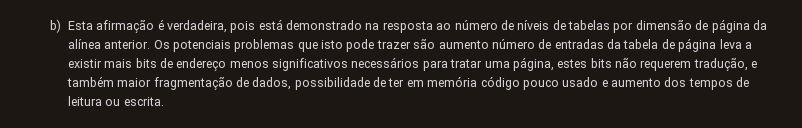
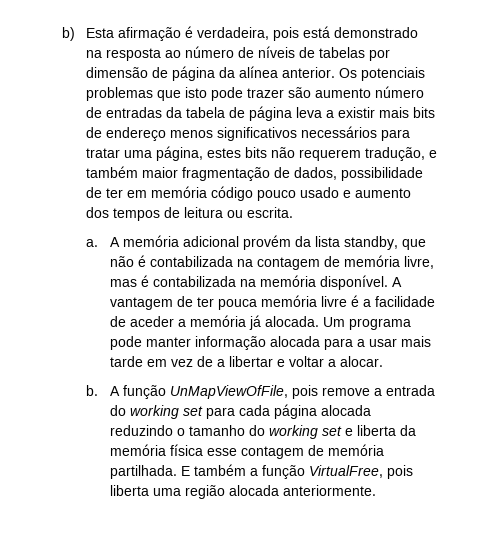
+ a. A memória adicional provém da lista standby, que não é contabilizada na contagem de memória livre, mas é contabilizada na memória disponível. A vantagem de ter pouca memória livre é a facilidade de aceder a memória já alocada. Um programa pode manter informação alocada para a usar mais tarde em vez de a libertar e voltar a alocar.
+ b. A função UnMapViewOfFile, pois remove a entrada do working set para cada página alocada reduzindo o tamanho do working set e liberta da memória física esse contagem de memória partilhada. E também a função VirtualFree, pois liberta uma região alocada anteriormente.

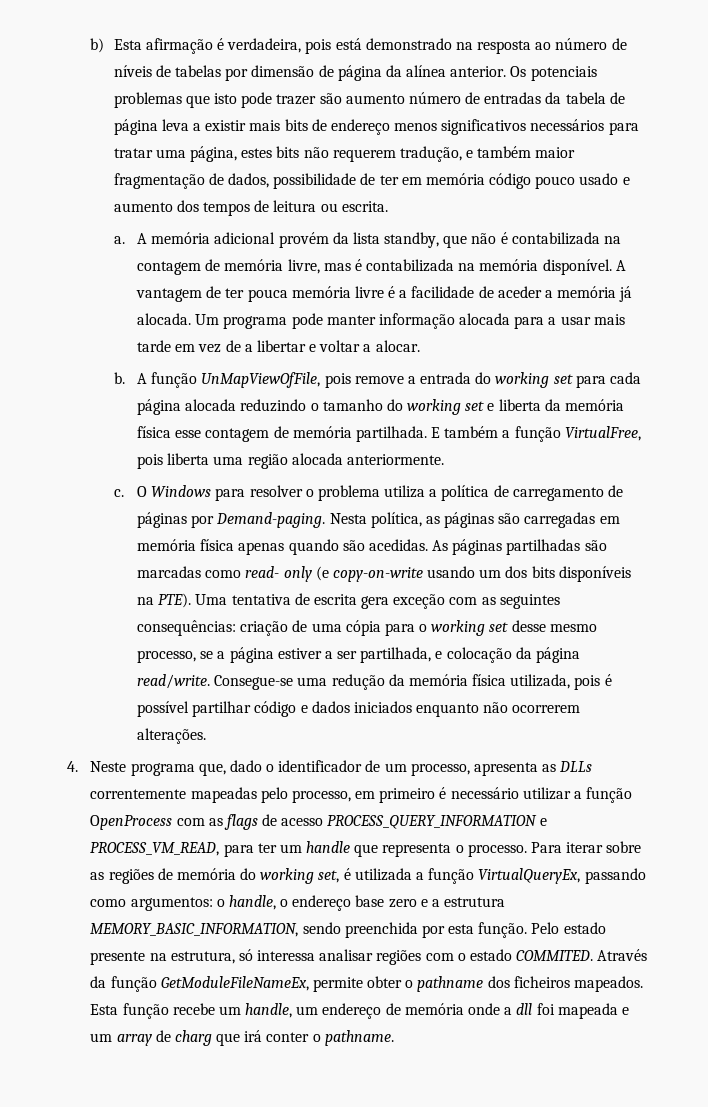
+ c. O Windows para resolver o problema utiliza a política de carregamento de páginas por Demand-paging. Nesta política, as páginas são carregadas em memória física apenas quando são acedidas. As páginas partilhadas são marcadas como read- only (e copy-on-write usando um dos bits disponíveis na PTE). Uma tentativa de escrita gera exceção com as seguintes consequências: criação de uma cópia para o working set desse mesmo processo, se a página estiver a ser partilhada, e colocação da página read/write. Consegue-se uma redução da memória física utilizada, pois é possível partilhar código e dados iniciados enquanto não ocorrerem alterações.
+ 4. Neste programa que, dado o identificador de um processo, apresenta as DLLs correntemente mapeadas pelo processo, em primeiro é necessário utilizar a função OpenProcess com as flags de acesso PROCESS_QUERY_INFORMATION e PROCESS_VM_READ, para ter um handle que representa o processo. Para iterar sobre as regiões de memória do working set, é utilizada a função VirtualQueryEx, passando como argumentos: o handle, o endereço base zero e a estrutura MEMORY_BASIC_INFORMATION, sendo preenchida por esta função. Pelo estado presente na estrutura, só interessa analisar regiões com o estado COMMITED. Através da função GetModuleFileNameEx, permite obter o pathname dos ficheiros mapeados. Esta função recebe um handle, um endereço de memória onde a dll foi mapeada e um array de charg que irá conter o pathname.

